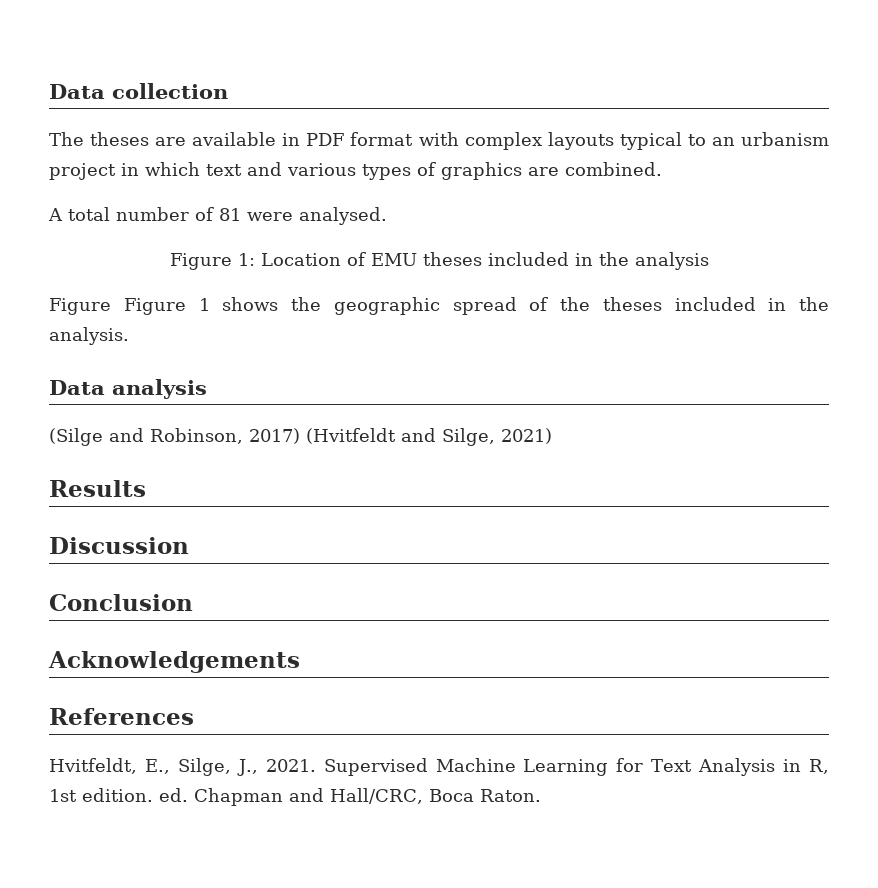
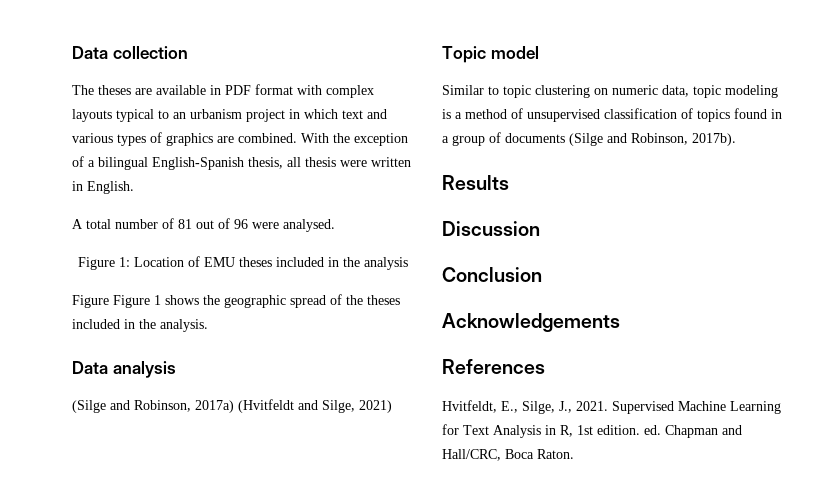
+ With the exception of a bilingual English-Spanish thesis, all thesis were written in English.
- A total number of 81 were analysed.
+ A total number of 81 out of 96 were analysed.
- (Silge and Robinson, 2017) (Hvitfeldt and Silge, 2021)
+ (Silge and Robinson, 2017a) (Hvitfeldt and Silge, 2021)
+ Topic model
+ Similar to topic clustering on numeric data, topic modeling is a method of unsupervised classification of topics found in a group of documents (Silge and Robinson, 2017b).

